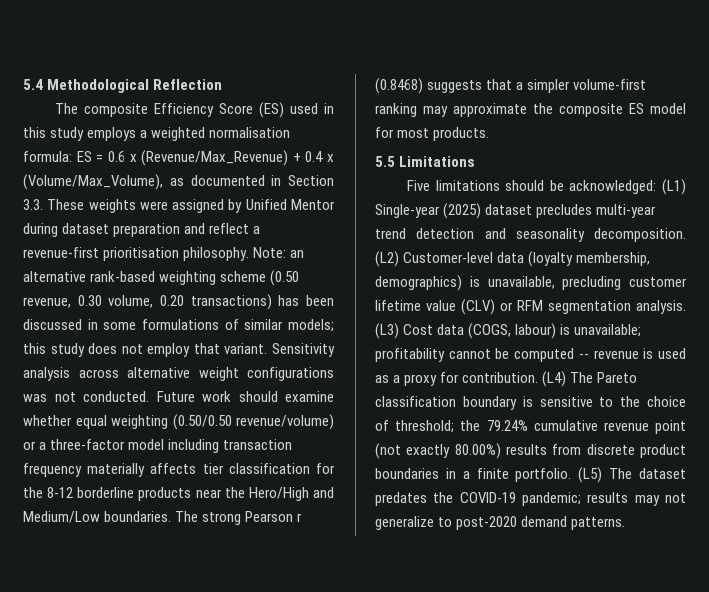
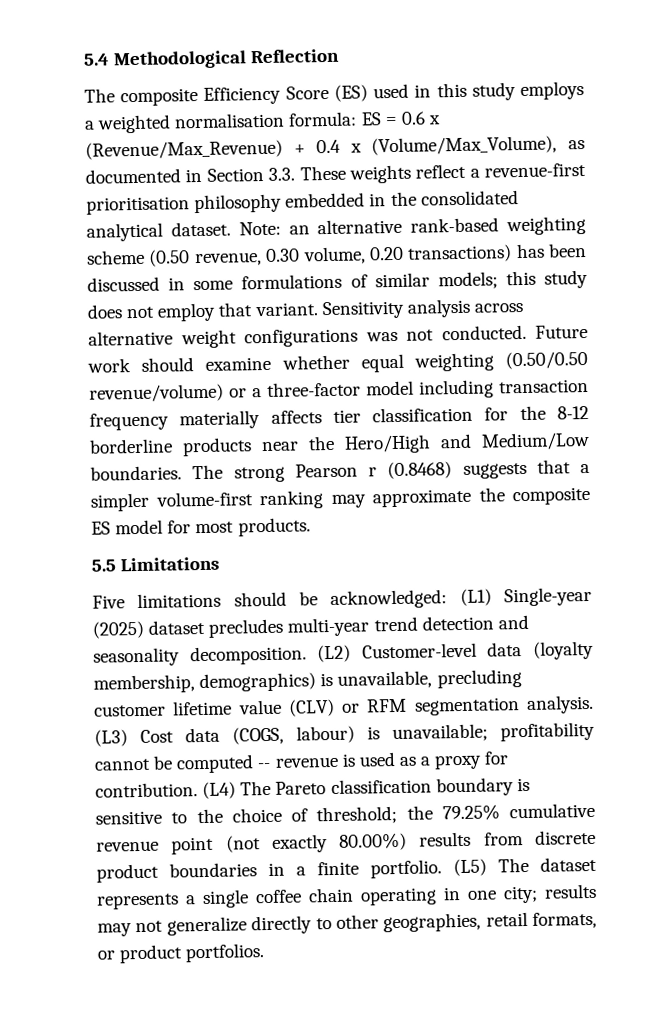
- The composite Efficiency Score (ES) used in this study employs a weighted normalisation formula: ES = 0.6 x (Revenue/Max_Revenue) + 0.4 x (Volume/Max_Volume), as documented in Section 3.3. These weights were assigned by Unified Mentor during dataset preparation and reflect a revenue-first prioritisation philosophy.
+ The composite Efficiency Score (ES) used in this study employs a weighted normalisation formula: ES = 0.6 x (Revenue/Max_Revenue) + 0.4 x (Volume/Max_Volume), as documented in Section 3.3. These weights reflect a revenue-first prioritisation philosophy embedded in the consolidated analytical dataset.
- (L4) The Pareto classification boundary is sensitive to the choice of threshold; the 79.24% cumulative revenue point (not exactly 80.00%) results from discrete product boundaries in a finite portfolio.
+ (L4) The Pareto classification boundary is sensitive to the choice of threshold; the 79.25% cumulative revenue point (not exactly 80.00%) results from discrete product boundaries in a finite portfolio.
- (L5) The dataset predates the COVID-19 pandemic; results may not generalize to post-2020 demand patterns.
+ (L5) The dataset represents a single coffee chain operating in one city; results may not generalize directly to other geographies, retail formats, or product portfolios.

